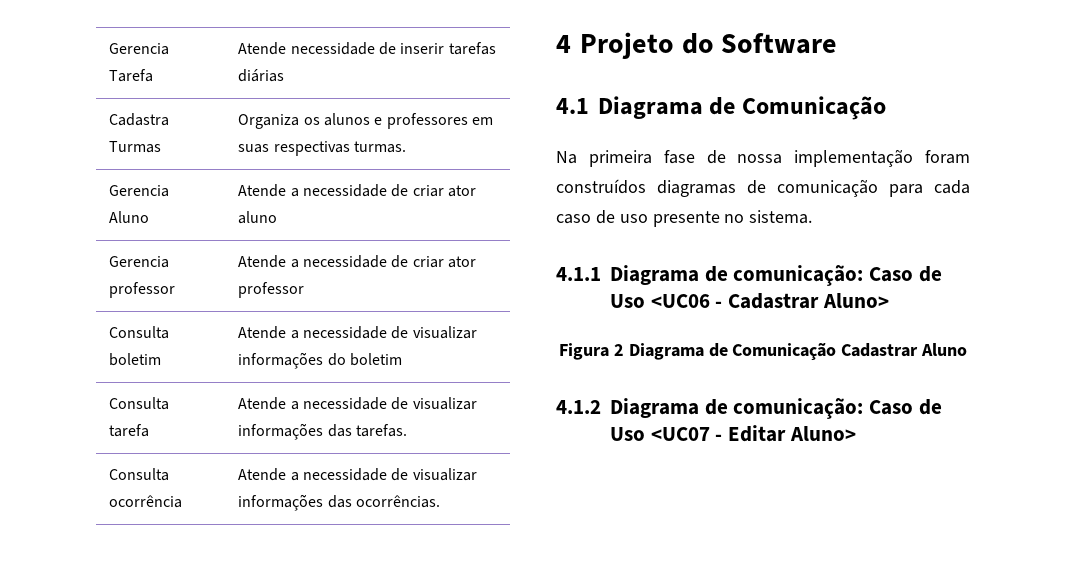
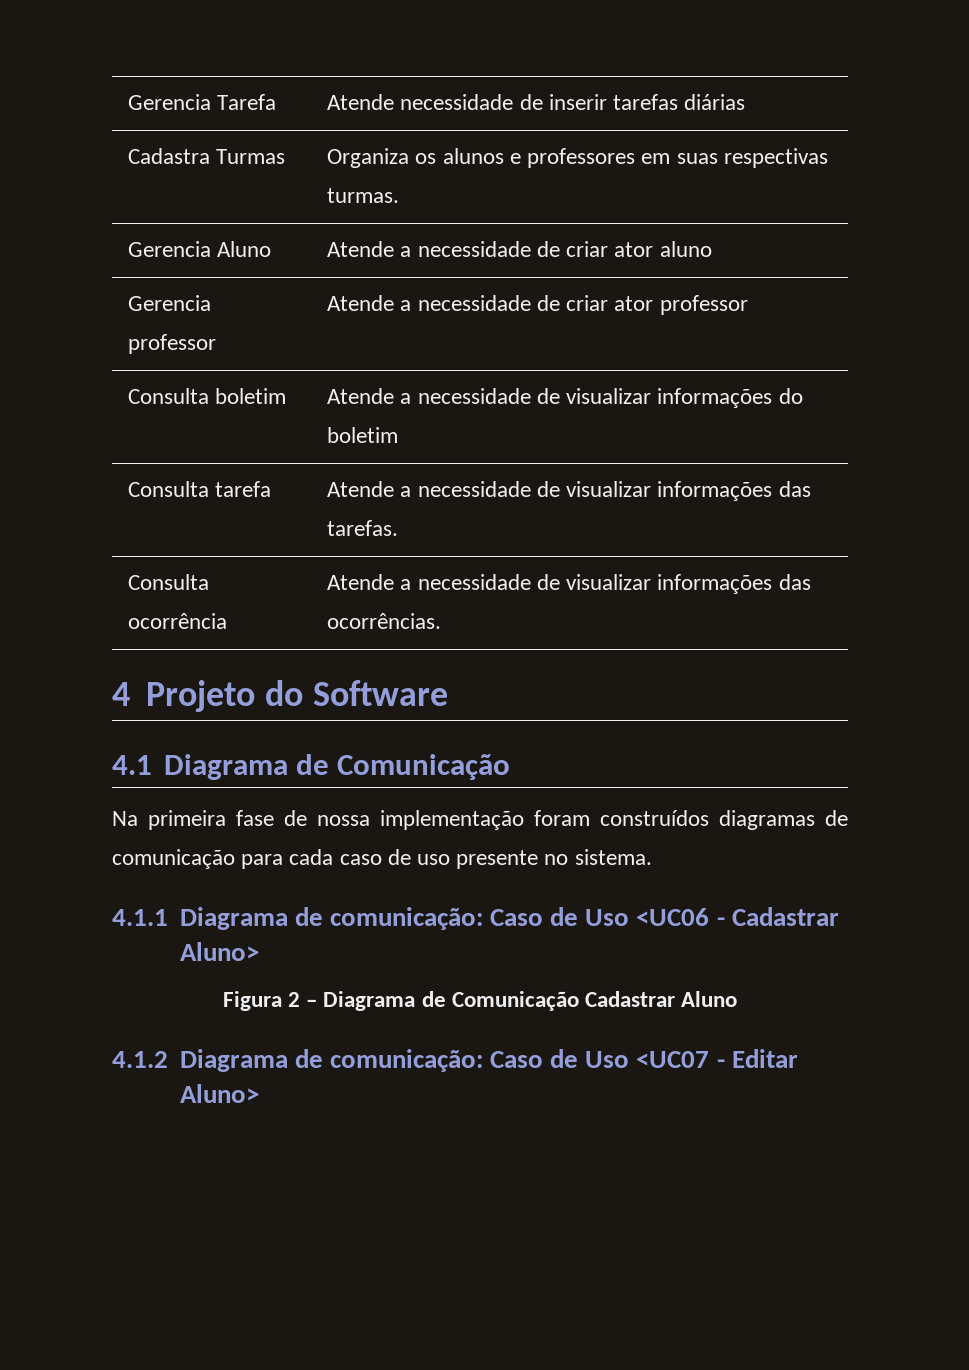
- Figura 2 Diagrama de Comunicação Cadastrar Aluno
+ Figura 2 – Diagrama de Comunicação Cadastrar Aluno

